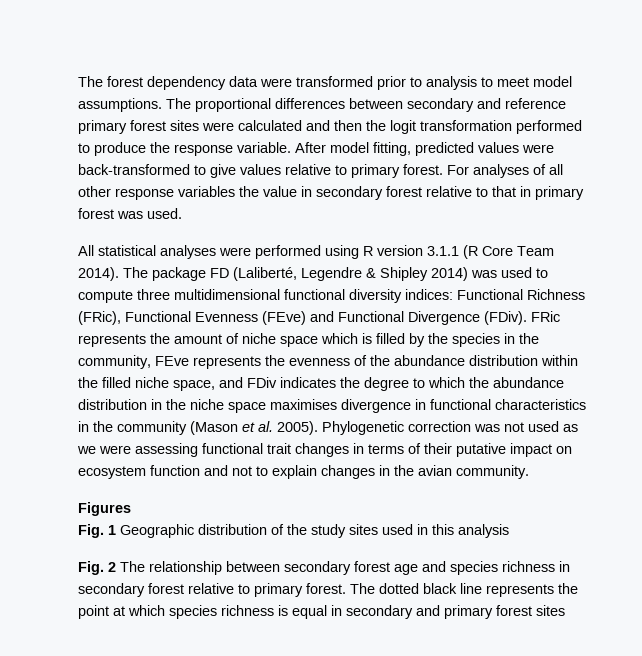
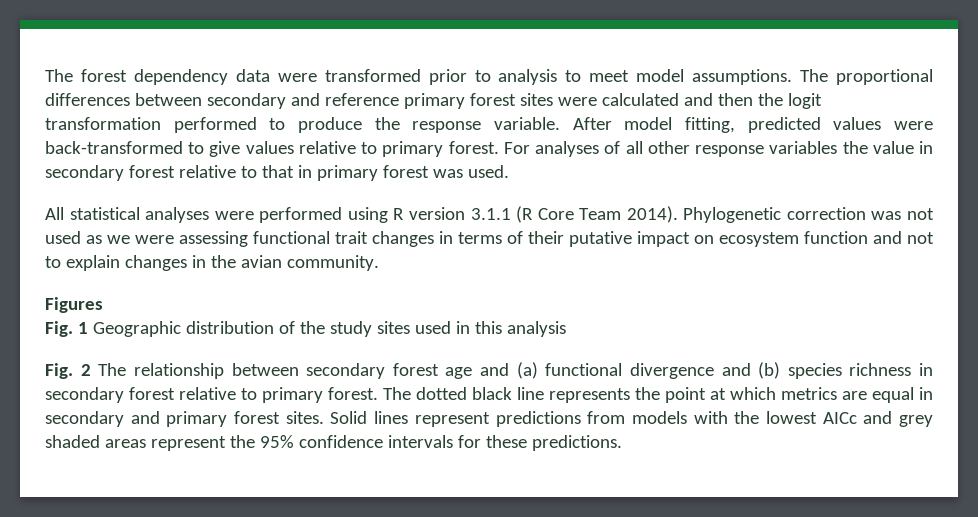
- The package FD (Laliberté, Legendre & Shipley 2014) was used to compute three multidimensional functional diversity indices: Functional Richness (FRic), Functional Evenness (FEve) and Functional Divergence (FDiv). FRic represents the amount of niche space which is filled by the species in the community, FEve represents the evenness of the abundance distribution within the filled niche space, and FDiv indicates the degree to which the abundance distribution in the niche space maximises divergence in functional characteristics in the community (Mason et al. 2005).
- Fig. 2 The relationship between secondary forest age and species richness in secondary forest relative to primary forest.
+ Fig. 2 The relationship between secondary forest age and (a) functional divergence and (b) species richness in secondary forest relative to primary forest.
- The dotted black line represents the point at which species richness is equal in secondary and primary forest sites
+ The dotted black line represents the point at which metrics are equal in secondary and primary forest sites. Solid lines represent predictions from models with the lowest AICc and grey shaded areas represent the 95% confidence intervals for these predictions.

